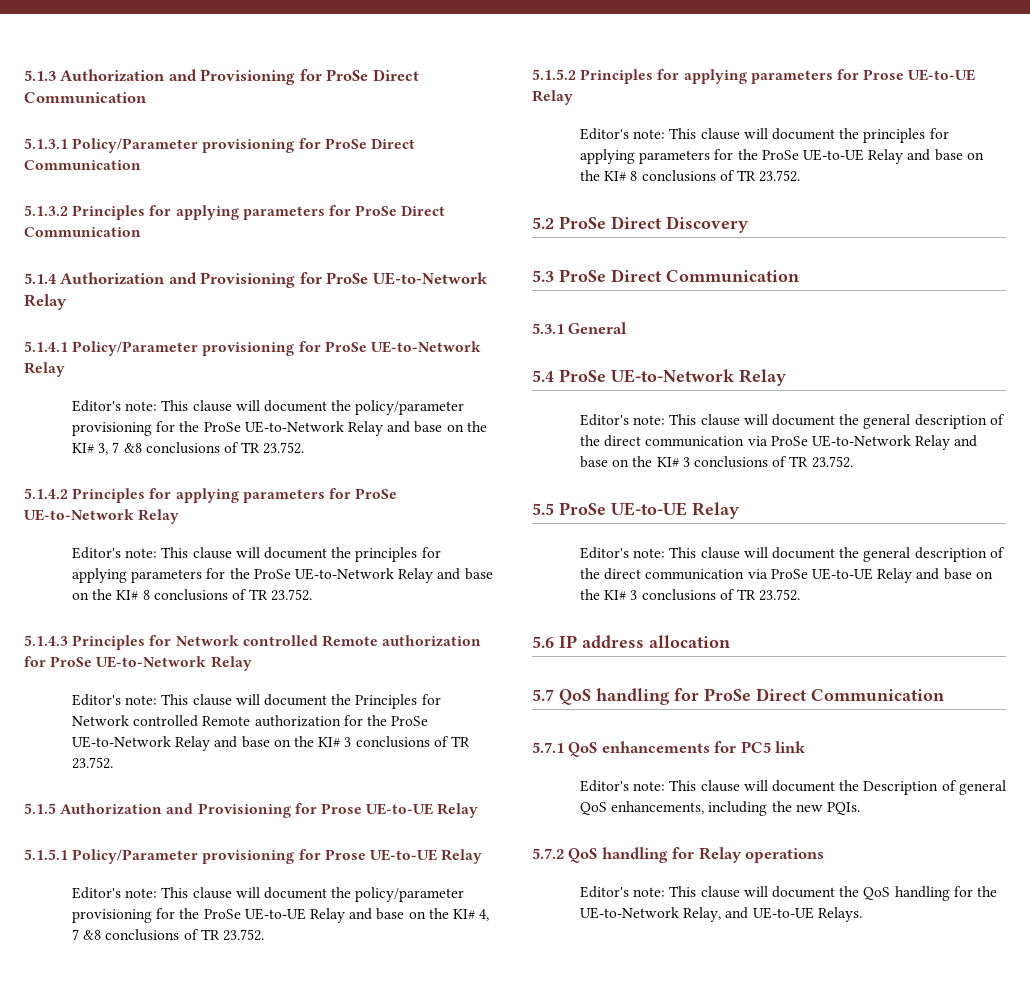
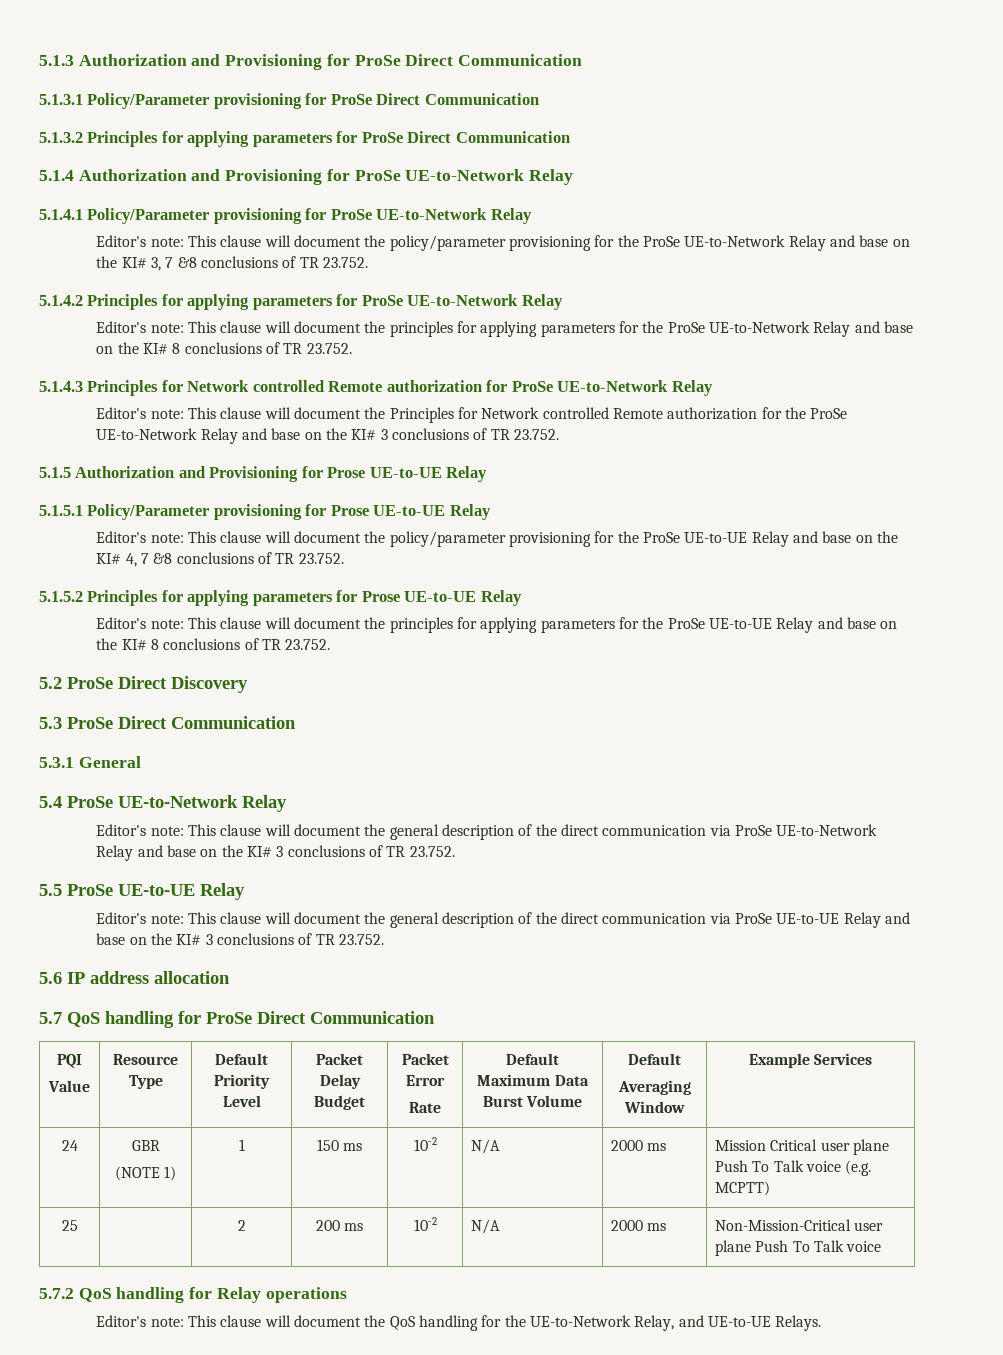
- 5.7.1 QoS enhancements for PC5 link
- Editor's note: This clause will document the Description of general QoS enhancements, including the new PQIs.
+ PQI
+ Value | Resource Type | Default Priority Level | Packet Delay Budget | Packet Error
+ Rate | Default Maximum Data Burst Volume | Default
+ Averaging Window | Example Services
+ 24 | GBR
+ (NOTE 1) | 1 | 150 ms | 10-2 | N/A | 2000 ms | Mission Critical user plane Push To Talk voice (e.g. MCPTT)
+ 25 | | 2 | 200 ms | 10-2 | N/A | 2000 ms | Non-Mission-Critical user plane Push To Talk voice

